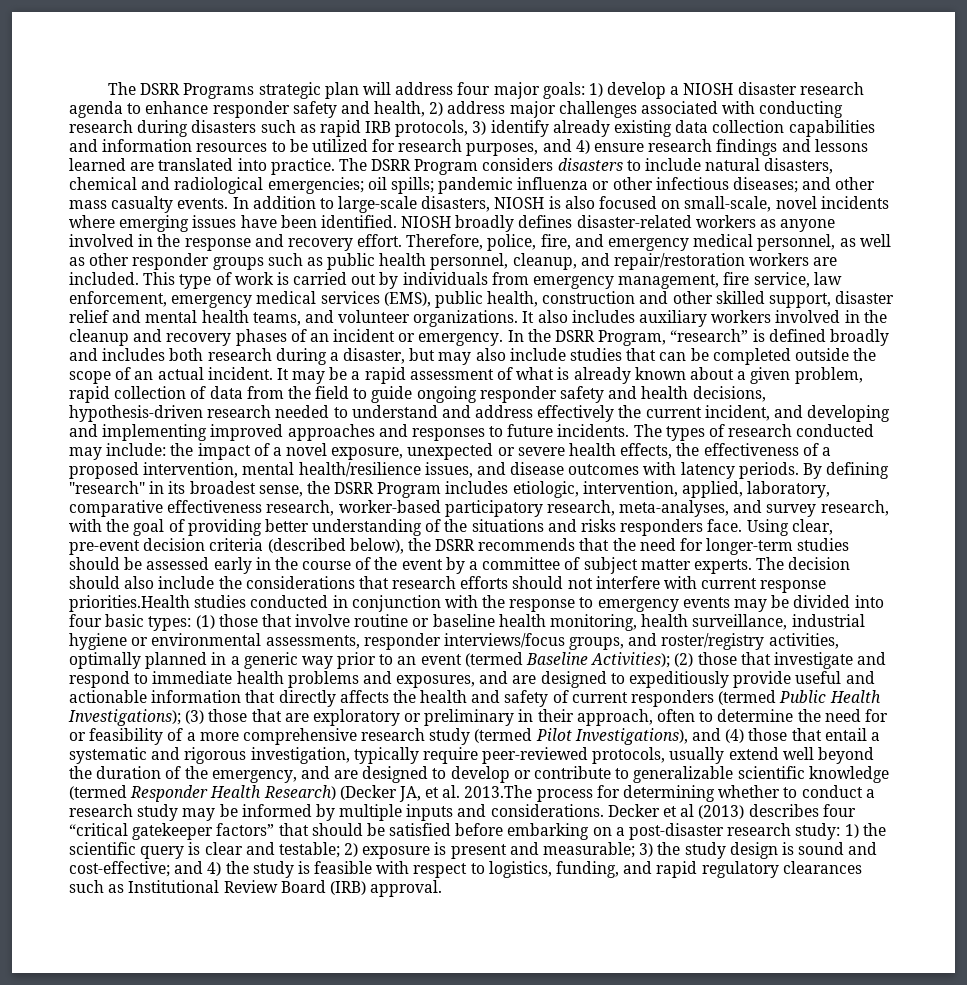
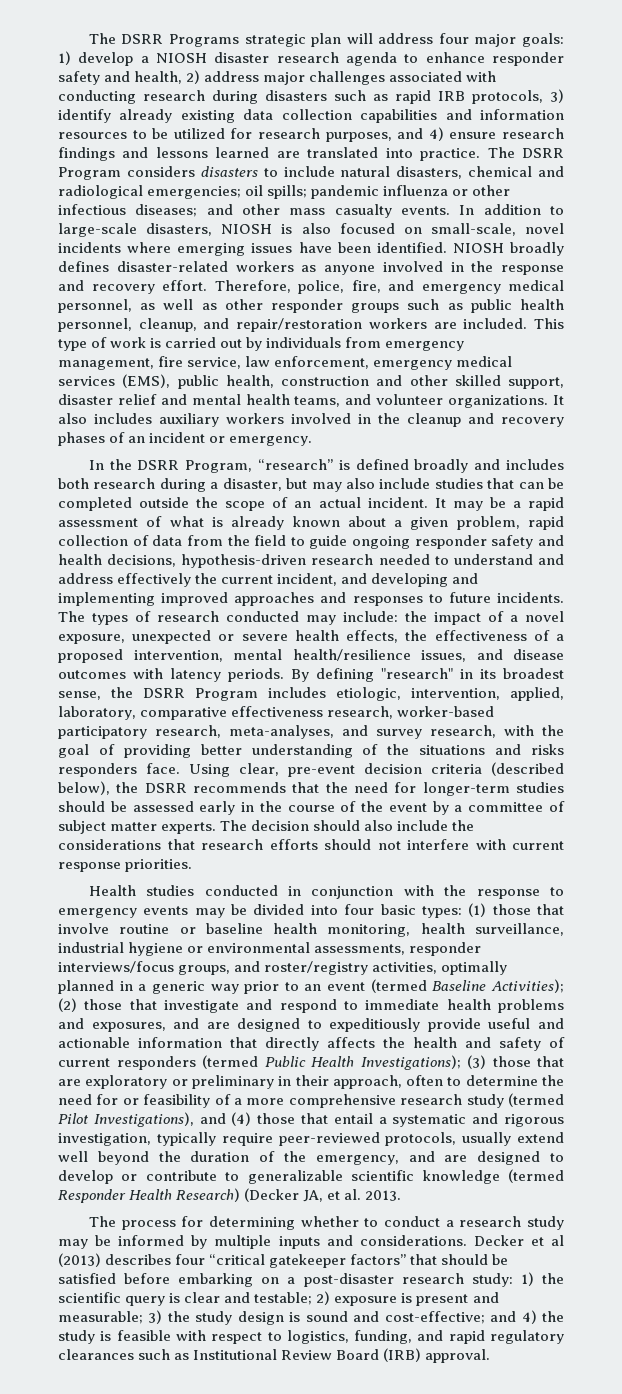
- It also includes auxiliary workers involved in the cleanup and recovery phases of an incident or emergency. In the DSRR Program, “research” is defined broadly and includes both research during a disaster, but may also include studies that can be completed outside the scope of an actual incident.
+ It also includes auxiliary workers involved in the cleanup and recovery phases of an incident or emergency.
+ In the DSRR Program, “research” is defined broadly and includes both research during a disaster, but may also include studies that can be completed outside the scope of an actual incident.
- The decision should also include the considerations that research efforts should not interfere with current response priorities.Health studies conducted in conjunction with the response to emergency events may be divided into four basic types:
+ The decision should also include the considerations that research efforts should not interfere with current response priorities.
+ Health studies conducted in conjunction with the response to emergency events may be divided into four basic types:
- (3) those that are exploratory or preliminary in their approach, often to determine the need for or feasibility of a more comprehensive research study (termed Pilot Investigations), and (4) those that entail a systematic and rigorous investigation, typically require peer-reviewed protocols, usually extend well beyond the duration of the emergency, and are designed to develop or contribute to generalizable scientific knowledge (termed Responder Health Research) (Decker JA, et al. 2013.The process for determining whether to conduct a research study may be informed by multiple inputs and considerations.
+ (3) those that are exploratory or preliminary in their approach, often to determine the need for or feasibility of a more comprehensive research study (termed Pilot Investigations), and (4) those that entail a systematic and rigorous investigation, typically require peer-reviewed protocols, usually extend well beyond the duration of the emergency, and are designed to develop or contribute to generalizable scientific knowledge (termed Responder Health Research) (Decker JA, et al. 2013.
+ The process for determining whether to conduct a research study may be informed by multiple inputs and considerations.

